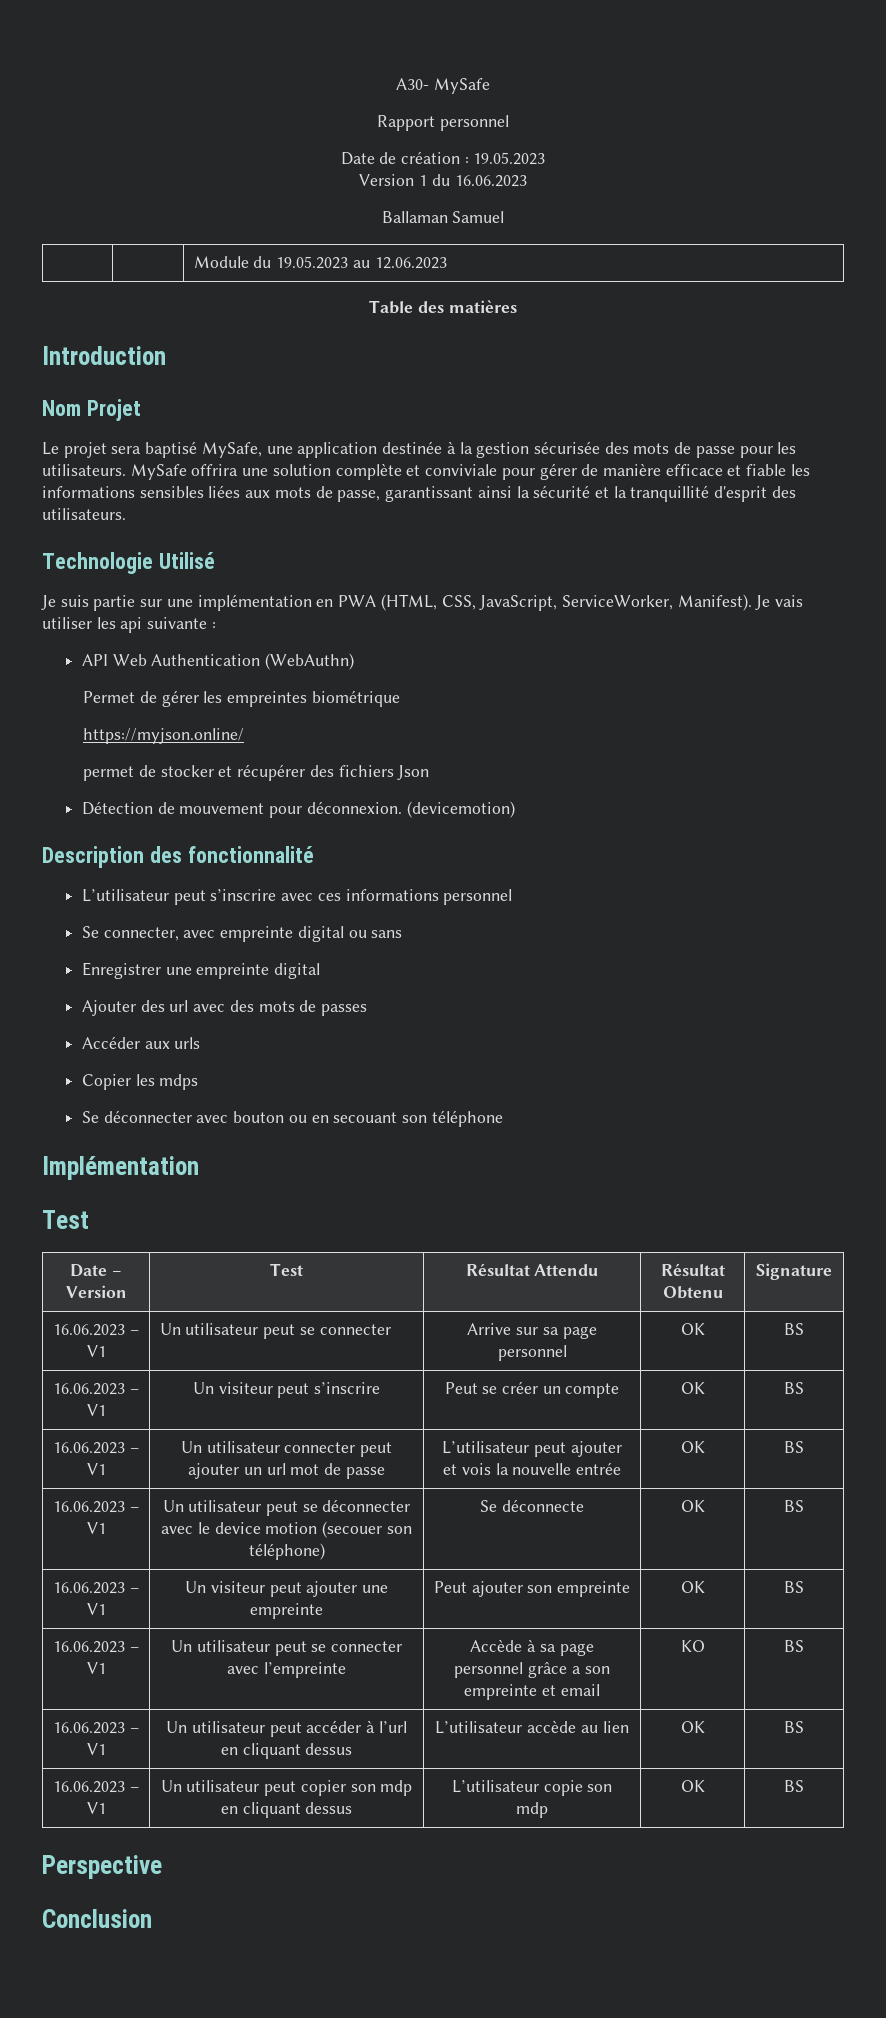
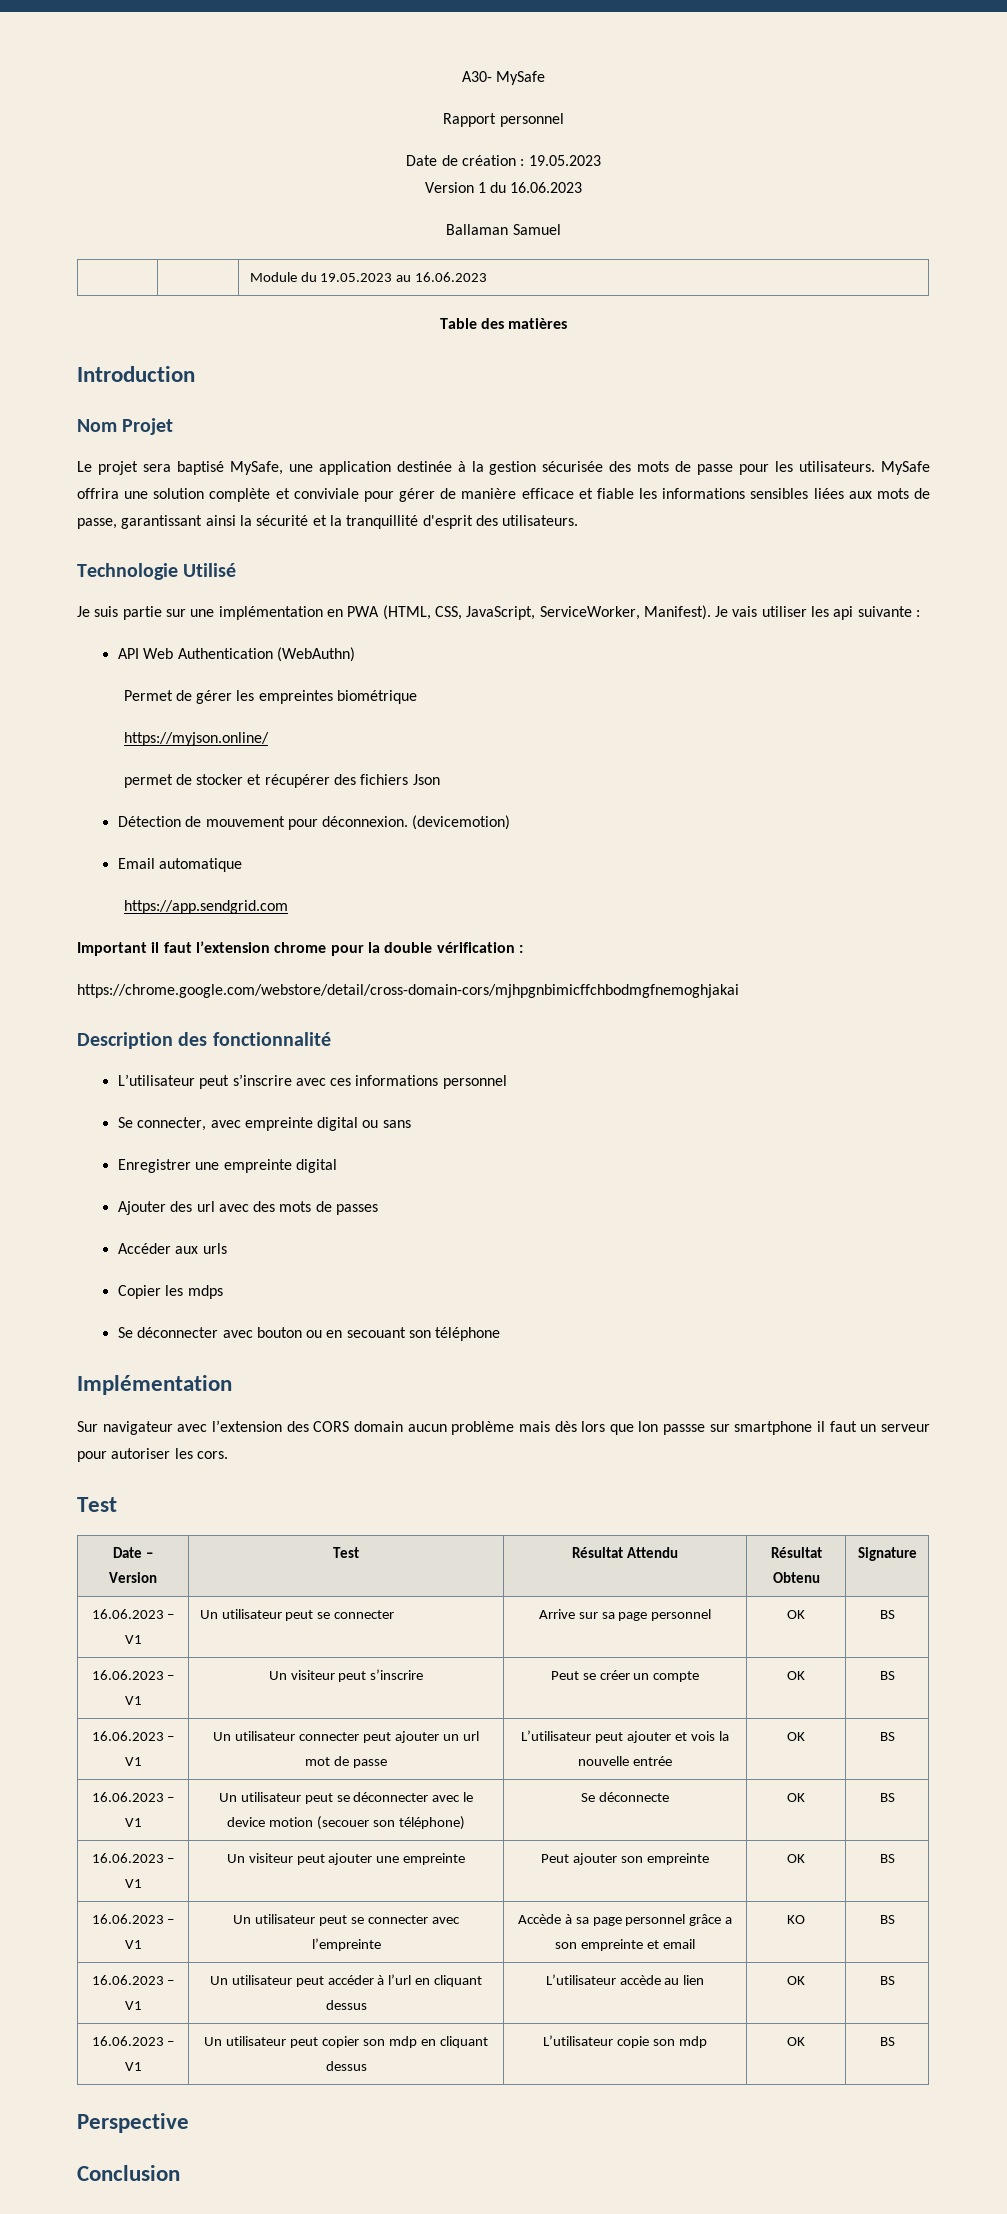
- | | Module du 19.05.2023 au 12.06.2023
+ | | Module du 19.05.2023 au 16.06.2023
+ Email automatique
+ https://app.sendgrid.com
+ Important il faut l’extension chrome pour la double vérification :
+ https://chrome.google.com/webstore/detail/cross-domain-cors/mjhpgnbimicffchbodmgfnemoghjakai
+ Sur navigateur avec l’extension des CORS domain aucun problème mais dès lors que lon passse sur smartphone il faut un serveur pour autoriser les cors.

